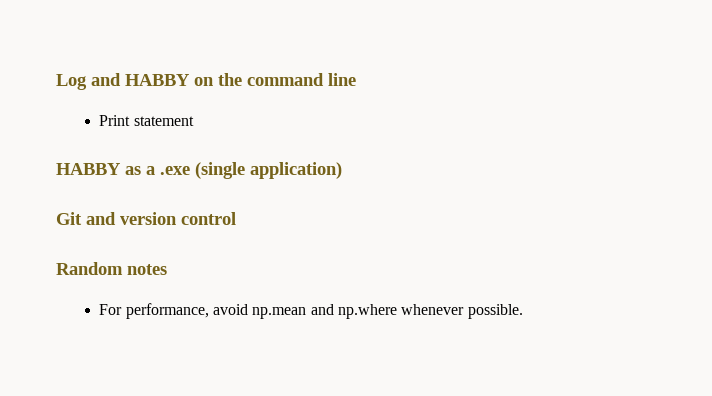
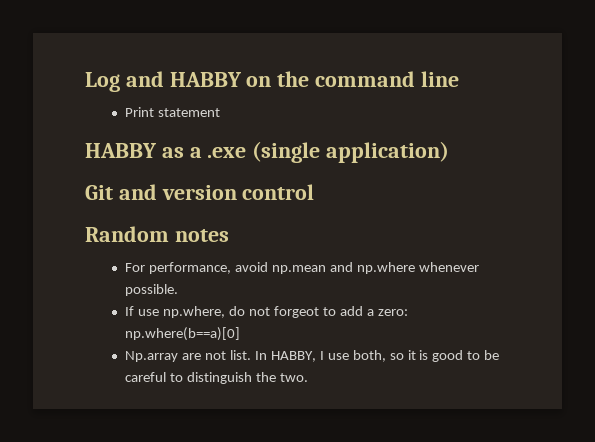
+ If use np.where, do not forgeot to add a zero: np.where(b==a)[0]
+ Np.array are not list. In HABBY, I use both, so it is good to be careful to distinguish the two.

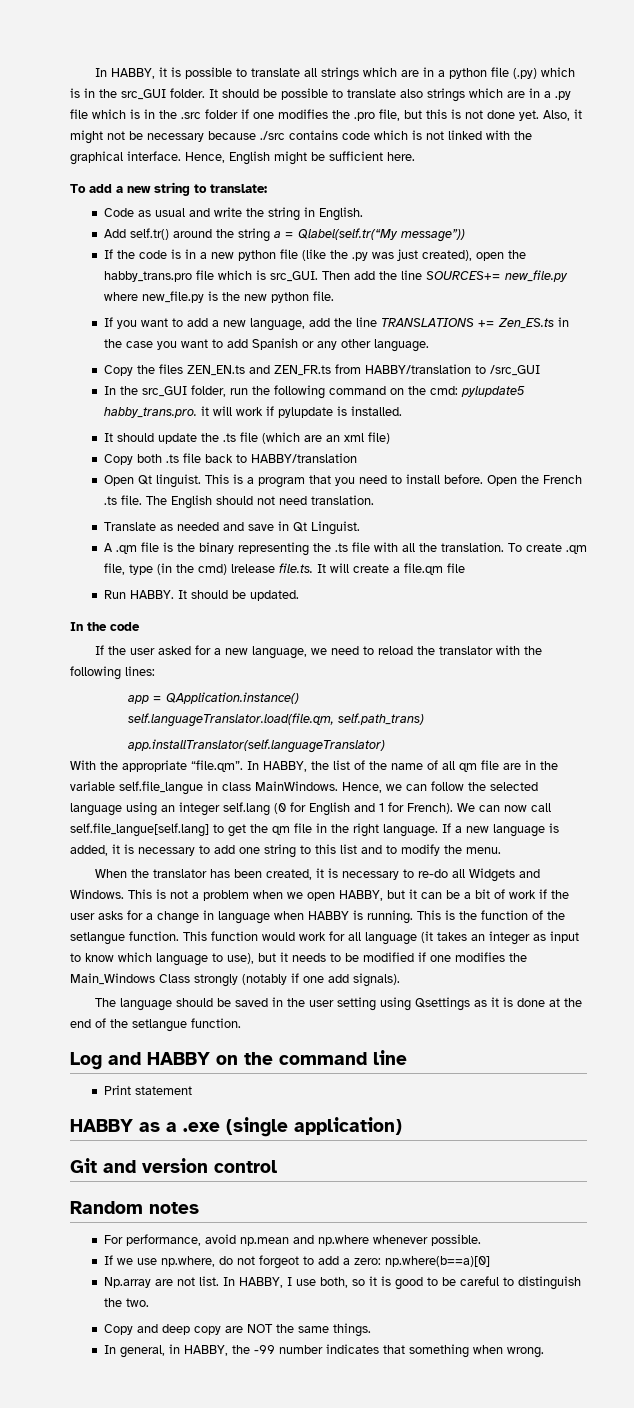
+ In HABBY, it is possible to translate all strings which are in a python file (.py) which is in the src_GUI folder. It should be possible to translate also strings which are in a .py file which is in the .src folder if one modifies the .pro file, but this is not done yet. Also, it might not be necessary because ./src contains code which is not linked with the graphical interface. Hence, English might be sufficient here.
+ To add a new string to translate:
+ Code as usual and write the string in English.
+ Add self.tr() around the string a = Qlabel(self.tr(“My message”))
+ If the code is in a new python file (like the .py was just created), open the habby_trans.pro file which is src_GUI. Then add the line SOURCES+= new_file.py where new_file.py is the new python file.
+ If you want to add a new language, add the line TRANSLATIONS += Zen_ES.ts in the case you want to add Spanish or any other language.
+ Copy the files ZEN_EN.ts and ZEN_FR.ts from HABBY/translation to /src_GUI
+ In the src_GUI folder, run the following command on the cmd: pylupdate5 habby_trans.pro. it will work if pylupdate is installed.
+ It should update the .ts file (which are an xml file)
+ Copy both .ts file back to HABBY/translation
+ Open Qt linguist. This is a program that you need to install before. Open the French .ts file. The English should not need translation.
+ Translate as needed and save in Qt Linguist.
+ A .qm file is the binary representing the .ts file with all the translation. To create .qm file, type (in the cmd) lrelease file.ts. It will create a file.qm file
+ Run HABBY. It should be updated.
+ In the code
+ If the user asked for a new language, we need to reload the translator with the following lines:
+ app = QApplication.instance()
+ self.languageTranslator.load(file.qm, self.path_trans)
+ app.installTranslator(self.languageTranslator)
+ With the appropriate “file.qm”. In HABBY, the list of the name of all qm file are in the variable self.file_langue in class MainWindows. Hence, we can follow the selected language using an integer self.lang (0 for English and 1 for French). We can now call self.file_langue[self.lang] to get the qm file in the right language. If a new language is added, it is necessary to add one string to this list and to modify the menu.
+ When the translator has been created, it is necessary to re-do all Widgets and Windows. This is not a problem when we open HABBY, but it can be a bit of work if the user asks for a change in language when HABBY is running. This is the function of the setlangue function. This function would work for all language (it takes an integer as input to know which language to use), but it needs to be modified if one modifies the Main_Windows Class strongly (notably if one add signals).
+ The language should be saved in the user setting using Qsettings as it is done at the end of the setlangue function.
- If use np.where, do not forgeot to add a zero: np.where(b==a)[0]
+ If we use np.where, do not forgeot to add a zero: np.where(b==a)[0]
+ Copy and deep copy are NOT the same things.
+ In general, in HABBY, the -99 number indicates that something when wrong.

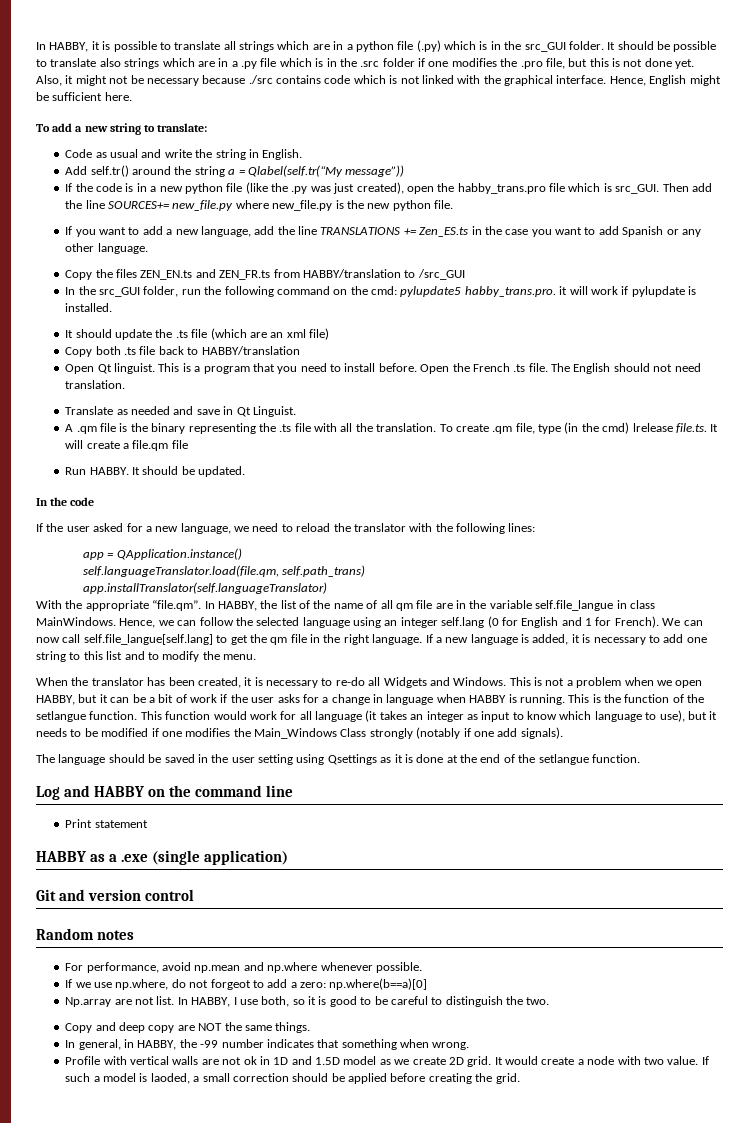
+ Profile with vertical walls are not ok in 1D and 1.5D model as we create 2D grid. It would create a node with two value. If such a model is laoded, a small correction should be applied before creating the grid.

